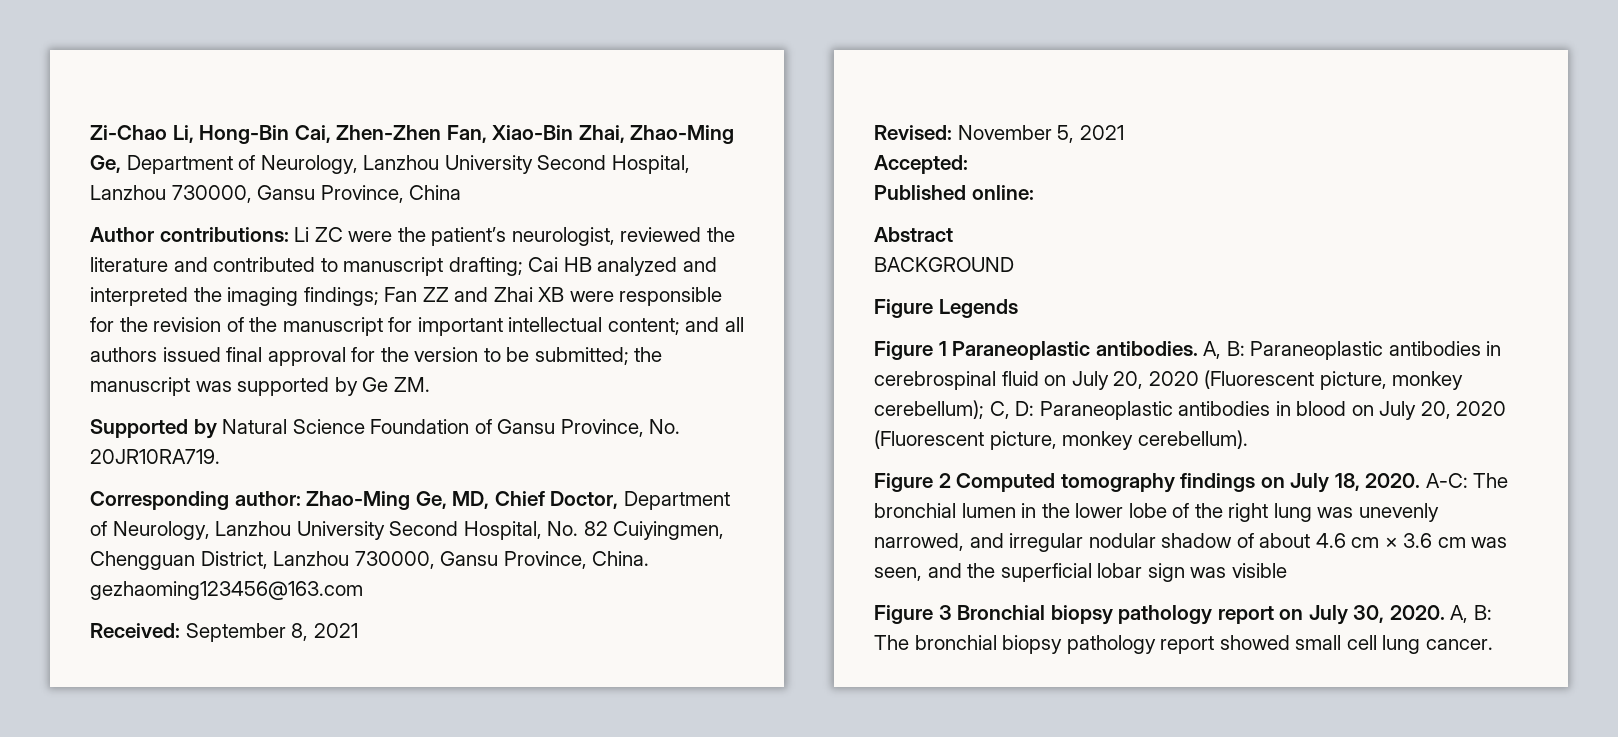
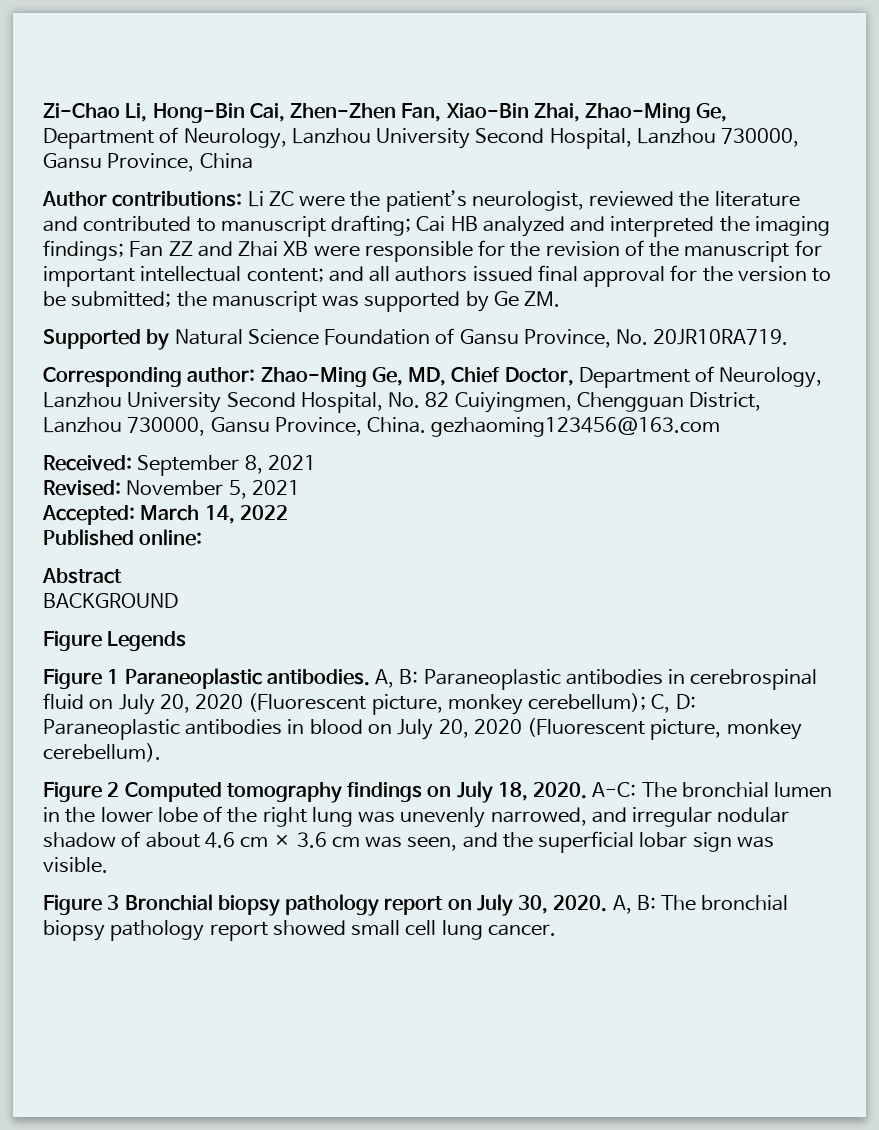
- Accepted:
+ Accepted: March 14, 2022
- A-C: The bronchial lumen in the lower lobe of the right lung was unevenly narrowed, and irregular nodular shadow of about 4.6 cm × 3.6 cm was seen, and the superficial lobar sign was visible
+ A-C: The bronchial lumen in the lower lobe of the right lung was unevenly narrowed, and irregular nodular shadow of about 4.6 cm × 3.6 cm was seen, and the superficial lobar sign was visible.

